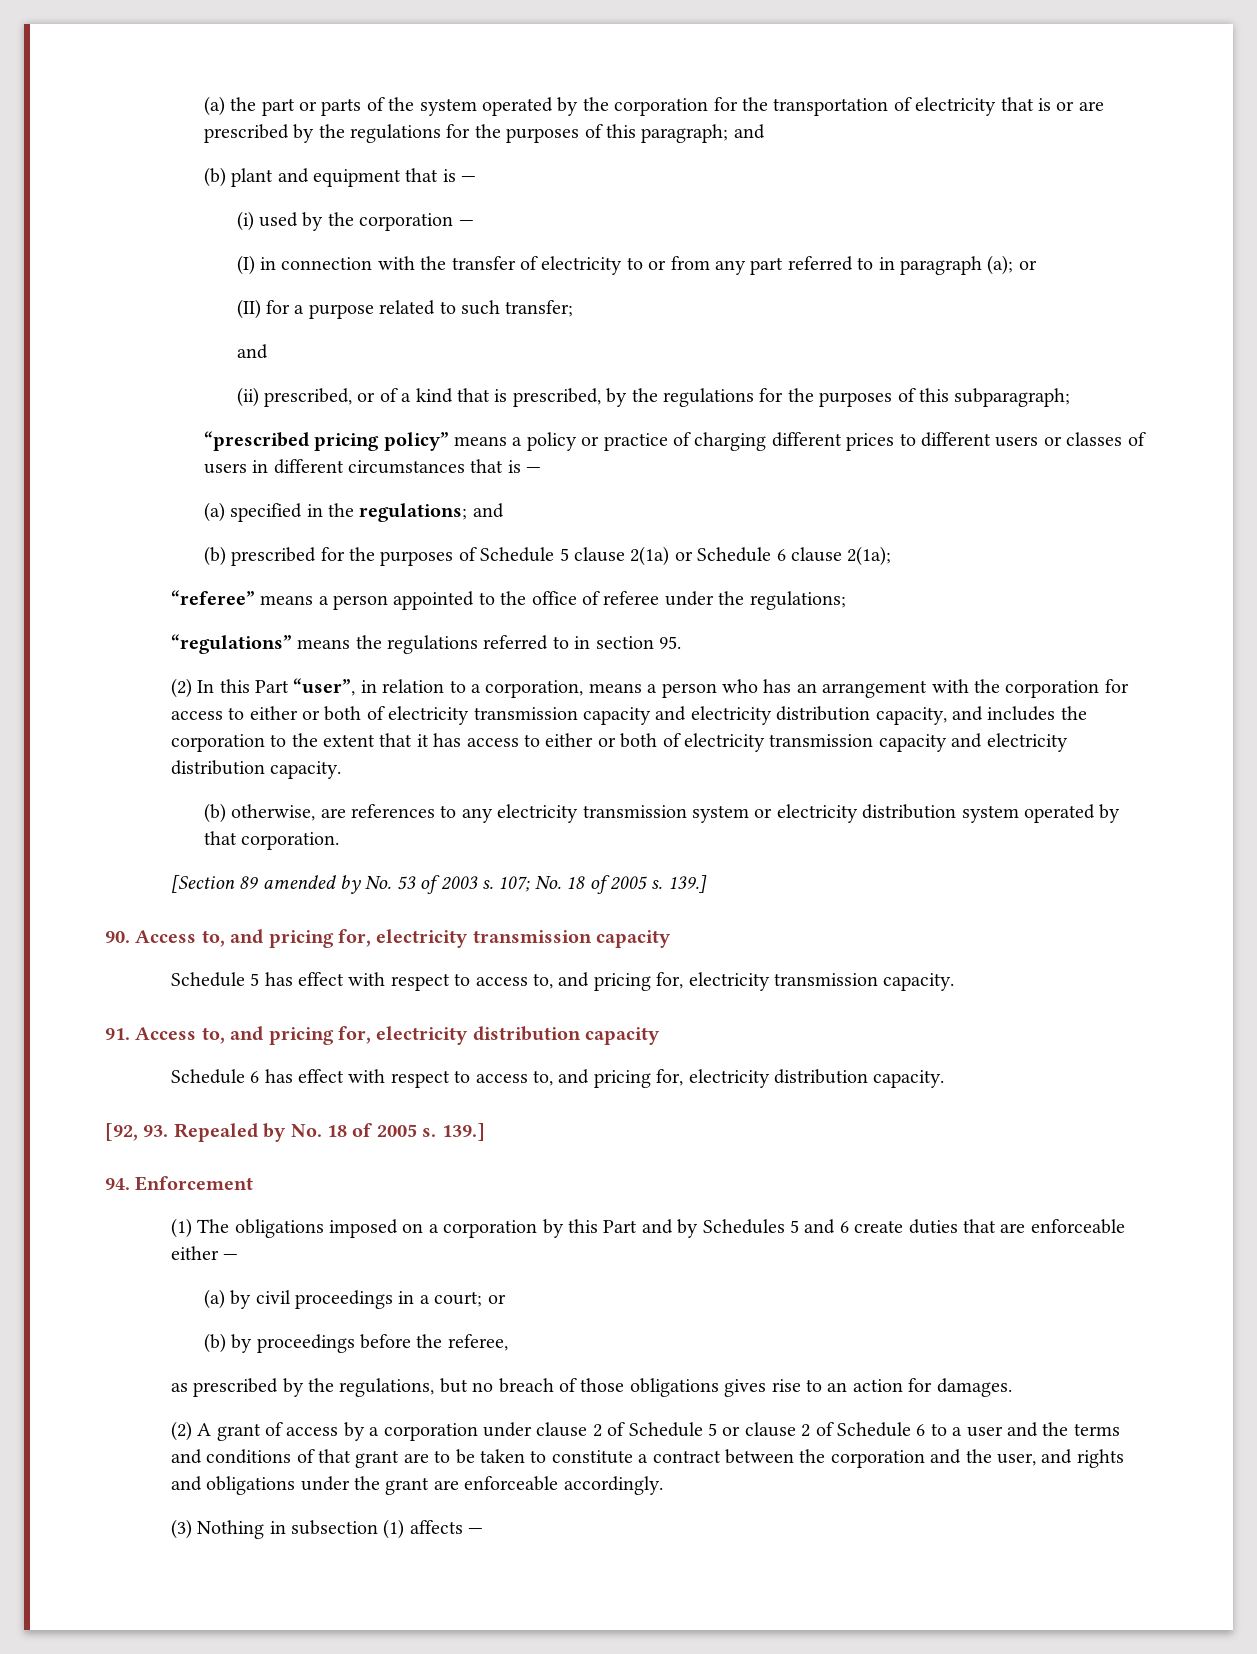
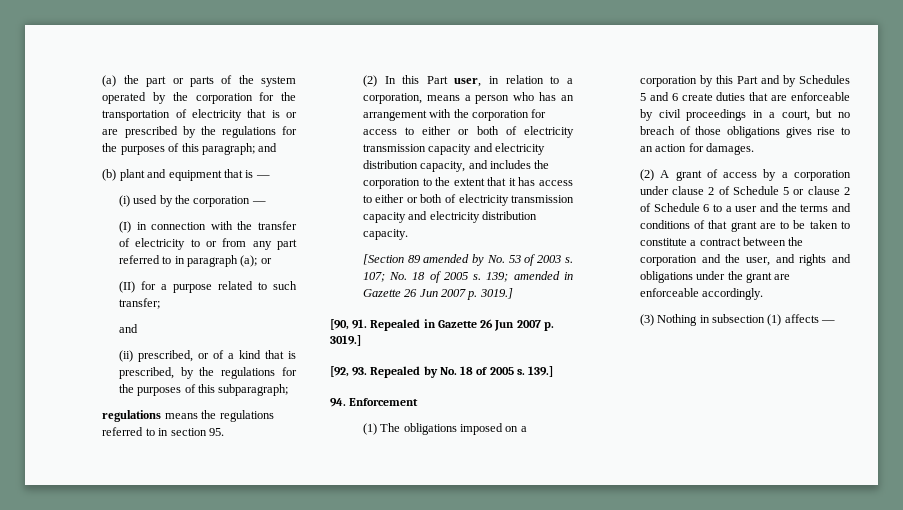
- “prescribed pricing policy” means a policy or practice of charging different prices to different users or classes of users in different circumstances that is —
- (a) specified in the regulations; and
- (b) prescribed for the purposes of Schedule 5 clause 2(1a) or Schedule 6 clause 2(1a);
- “referee” means a person appointed to the office of referee under the regulations;
- “regulations” means the regulations referred to in section 95.
+ regulations means the regulations referred to in section 95.
- (2) In this Part “user”, in relation to a corporation, means a person who has an arrangement with the corporation for access to either or both of electricity transmission capacity and electricity distribution capacity, and includes the corporation to the extent that it has access to either or both of electricity transmission capacity and electricity distribution capacity.
+ (2) In this Part user, in relation to a corporation, means a person who has an arrangement with the corporation for access to either or both of electricity transmission capacity and electricity distribution capacity, and includes the corporation to the extent that it has access to either or both of electricity transmission capacity and electricity distribution capacity.
- (b) otherwise, are references to any electricity transmission system or electricity distribution system operated by that corporation.
- 107; No. 18 of 2005 s. 139.]
- 90. Access to, and pricing for, electricity transmission capacity
- Schedule 5 has effect with respect to access to, and pricing for, electricity transmission capacity.
- 91. Access to, and pricing for, electricity distribution capacity
- Schedule 6 has effect with respect to access to, and pricing for, electricity distribution capacity.
+ 107; No. 18 of 2005 s. 139; amended in Gazette 26 Jun 2007 p. 3019.]
+ [90, 91. Repealed in Gazette 26 Jun 2007 p. 3019.]
- (1) The obligations imposed on a corporation by this Part and by Schedules 5 and 6 create duties that are enforceable either —
- (a) by civil proceedings in a court; or
- (b) by proceedings before the referee,
- as prescribed by the regulations, but no breach of those obligations gives rise to an action for damages.
+ (1) The obligations imposed on a corporation by this Part and by Schedules 5 and 6 create duties that are enforceable by civil proceedings in a court, but no breach of those obligations gives rise to an action for damages.

